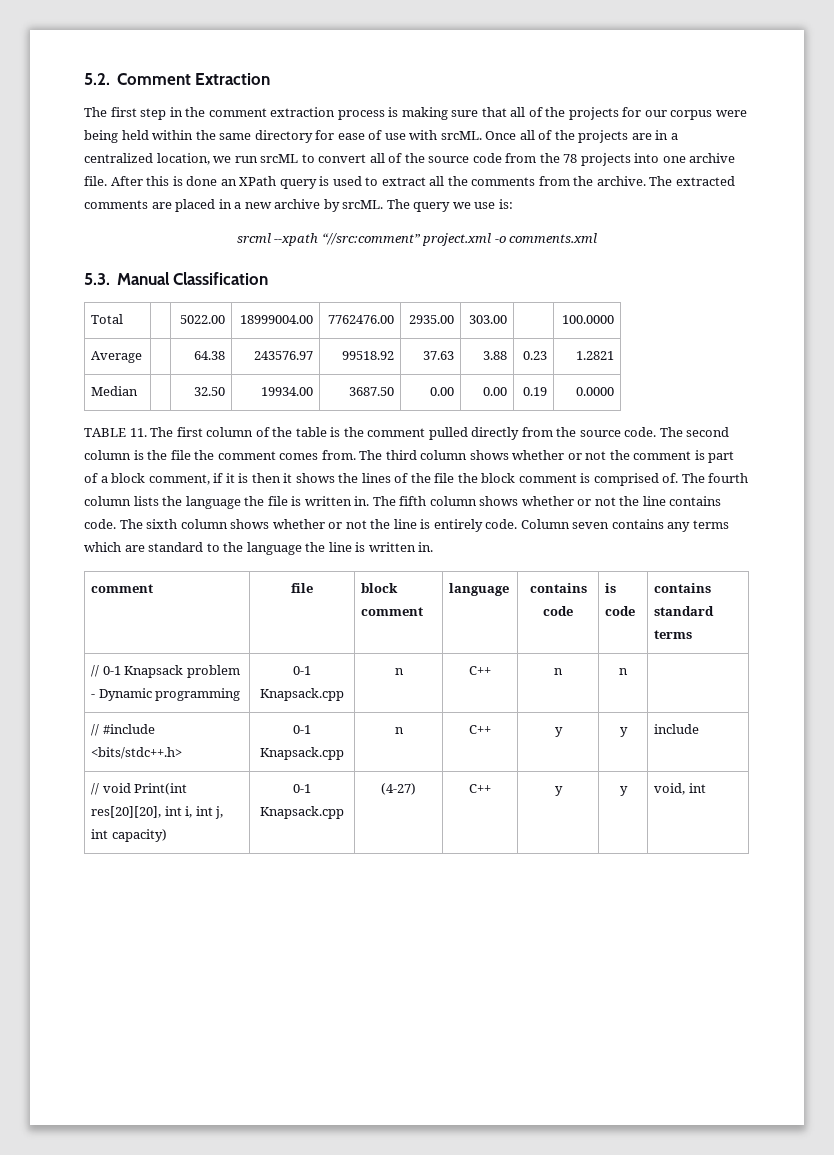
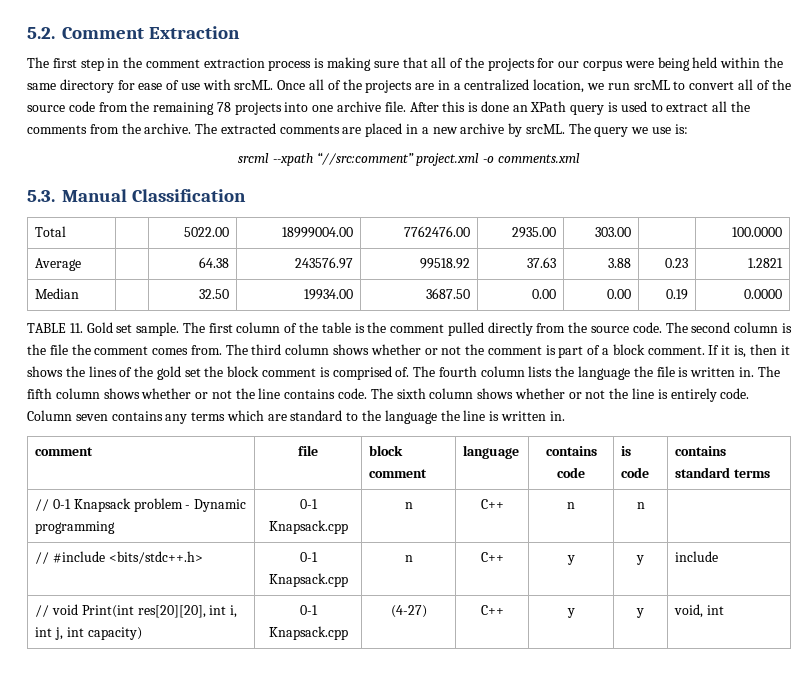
- Once all of the projects are in a centralized location, we run srcML to convert all of the source code from the 78 projects into one archive file.
+ Once all of the projects are in a centralized location, we run srcML to convert all of the source code from the remaining 78 projects into one archive file.
- TABLE 11. The first column of the table is the comment pulled directly from the source code.
+ TABLE 11. Gold set sample. The first column of the table is the comment pulled directly from the source code.
- The third column shows whether or not the comment is part of a block comment, if it is then it shows the lines of the file the block comment is comprised of.
+ The third column shows whether or not the comment is part of a block comment. If it is, then it shows the lines of the gold set the block comment is comprised of.

